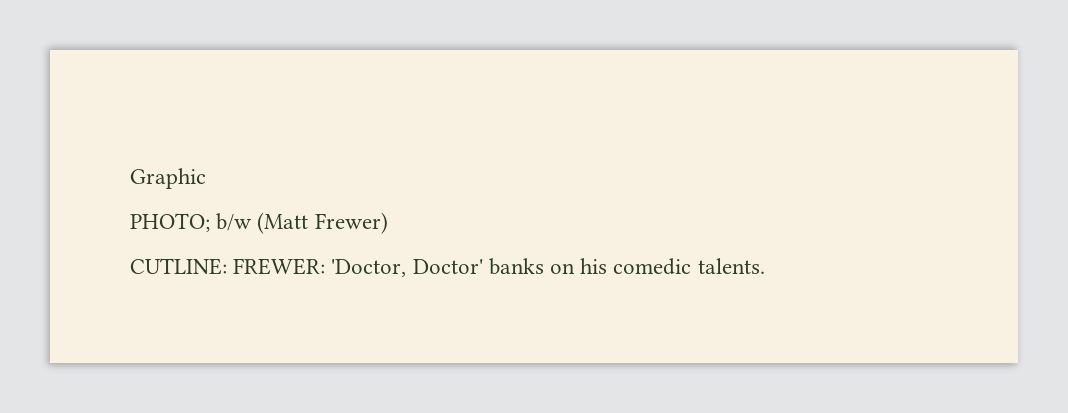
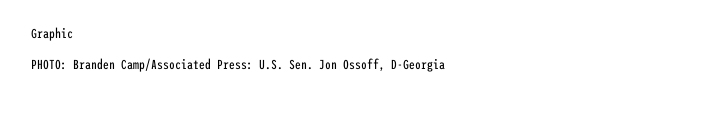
- PHOTO; b/w (Matt Frewer)
- CUTLINE: FREWER: 'Doctor, Doctor' banks on his comedic talents.
+ PHOTO: Branden Camp/Associated Press: U.S. Sen. Jon Ossoff, D-Georgia

